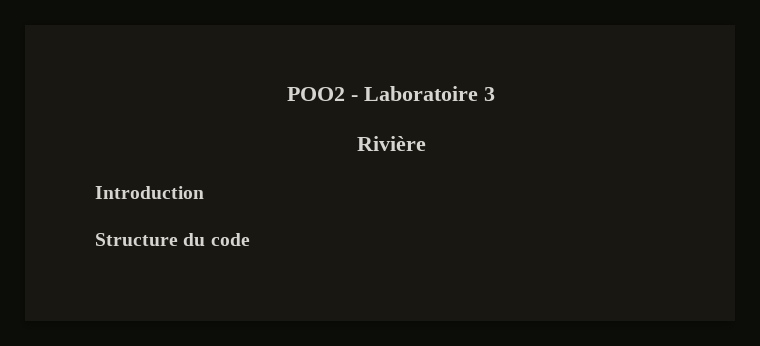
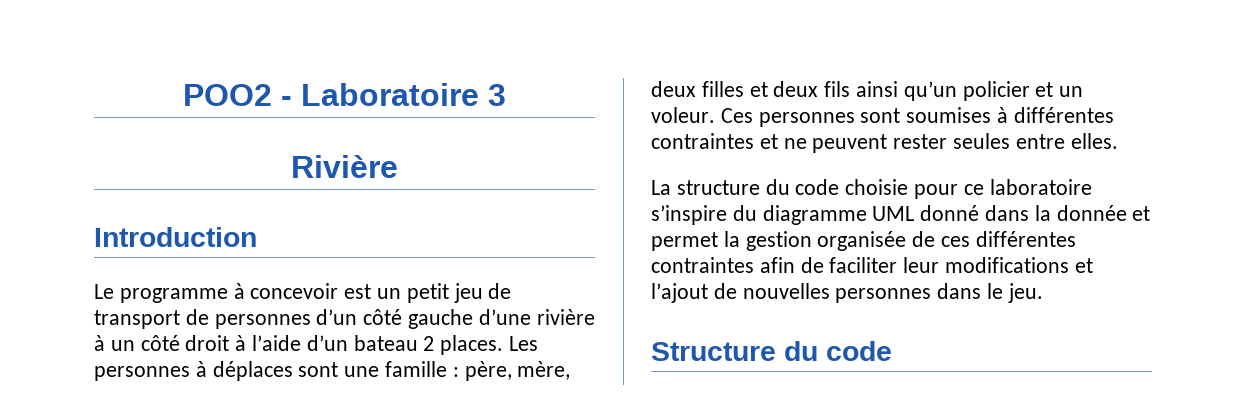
+ Le programme à concevoir est un petit jeu de transport de personnes d’un côté gauche d’une rivière à un côté droit à l’aide d’un bateau 2 places. Les personnes à déplaces sont une famille : père, mère, deux filles et deux fils ainsi qu’un policier et un voleur. Ces personnes sont soumises à différentes contraintes et ne peuvent rester seules entre elles.
+ La structure du code choisie pour ce laboratoire s’inspire du diagramme UML donné dans la donnée et permet la gestion organisée de ces différentes contraintes afin de faciliter leur modifications et l’ajout de nouvelles personnes dans le jeu.

